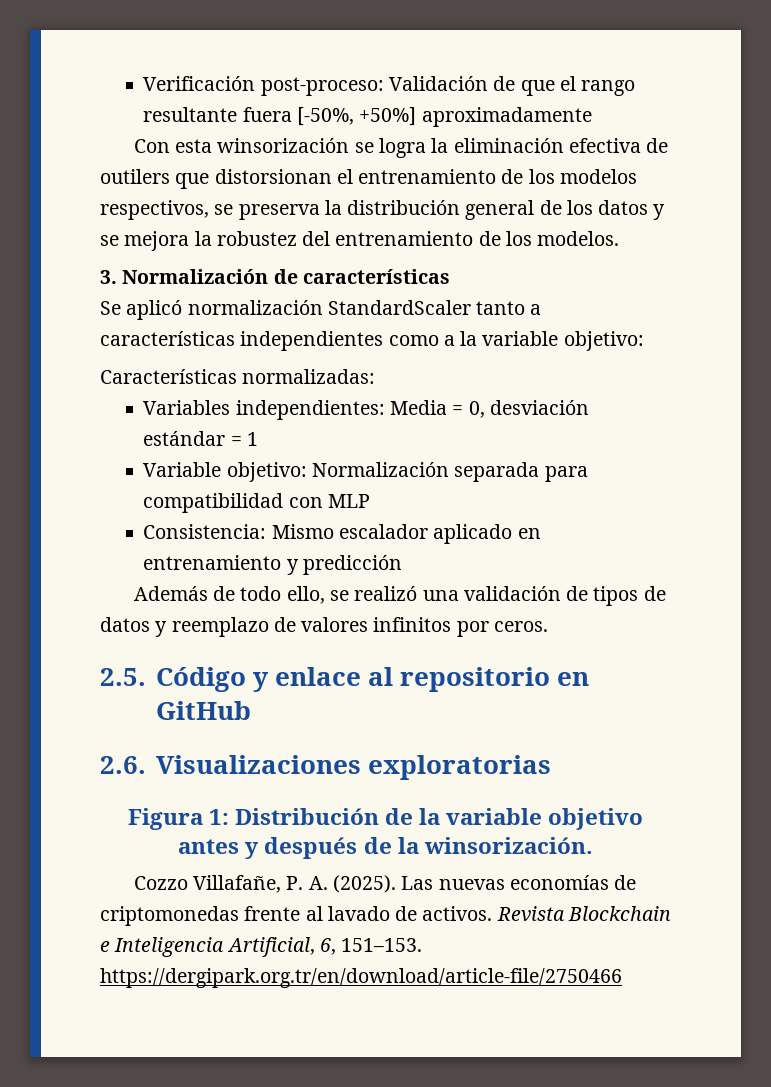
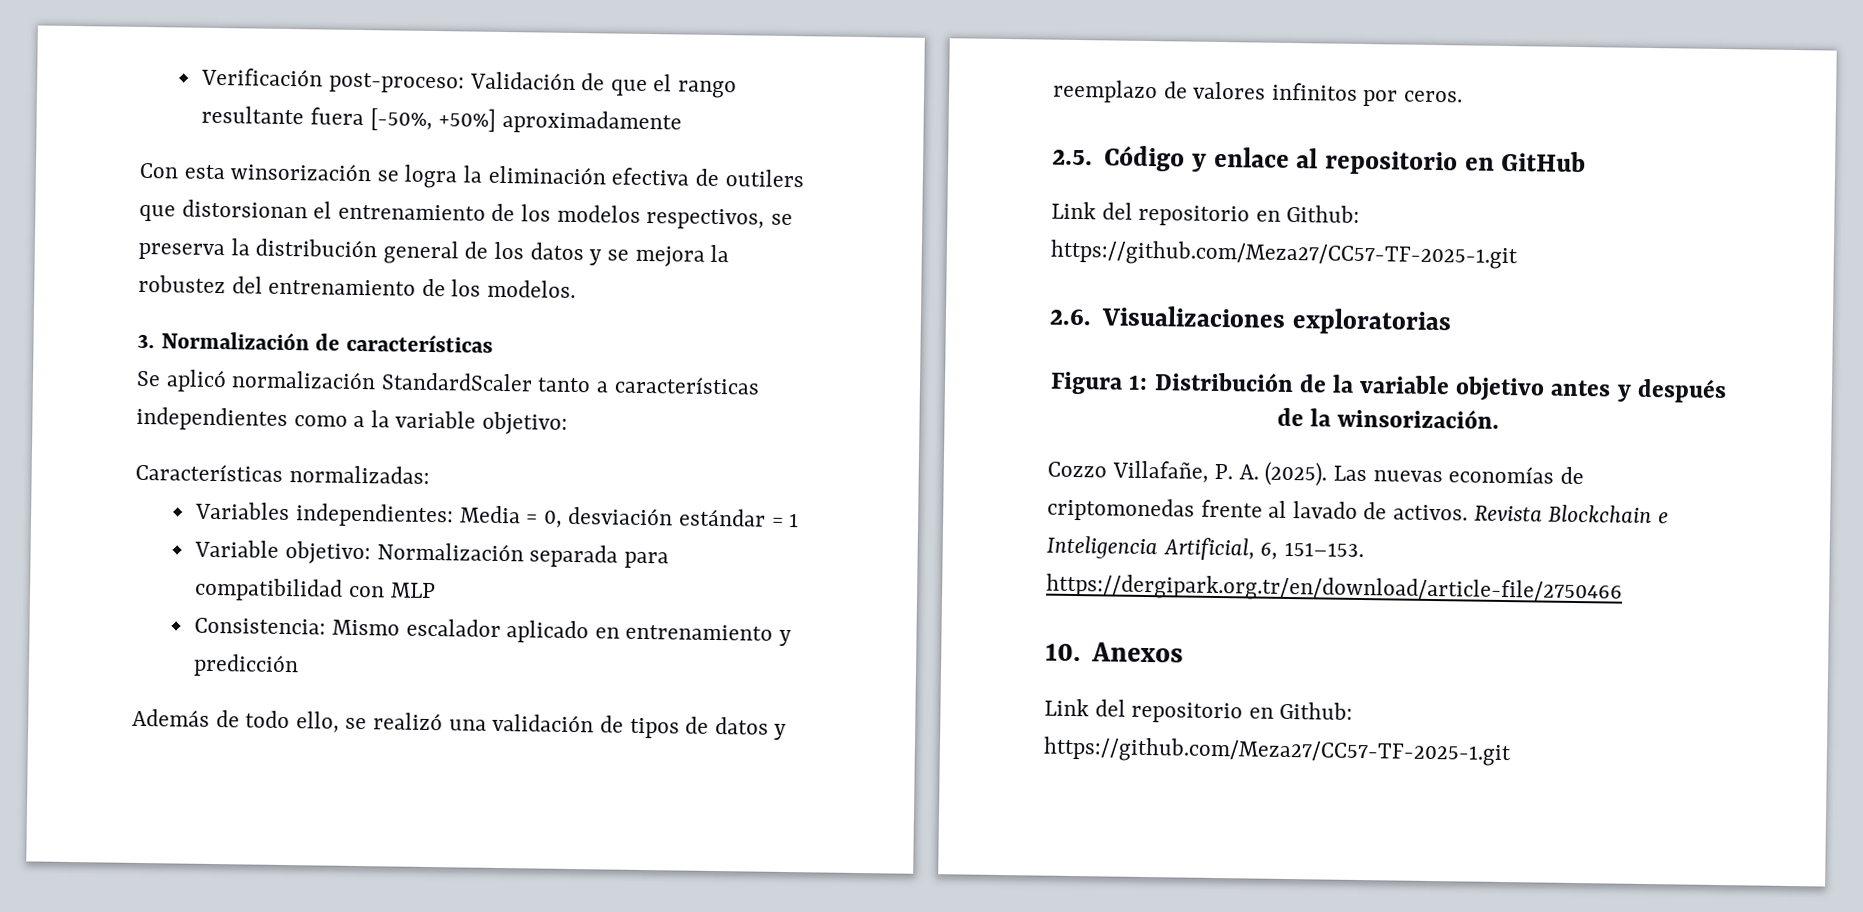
  2.5. Código y enlace al repositorio en GitHub
+ Link del repositorio en Github: https://github.com/Meza27/CC57-TF-2025-1.git
+ 10. Anexos
+ Link del repositorio en Github: https://github.com/Meza27/CC57-TF-2025-1.git

